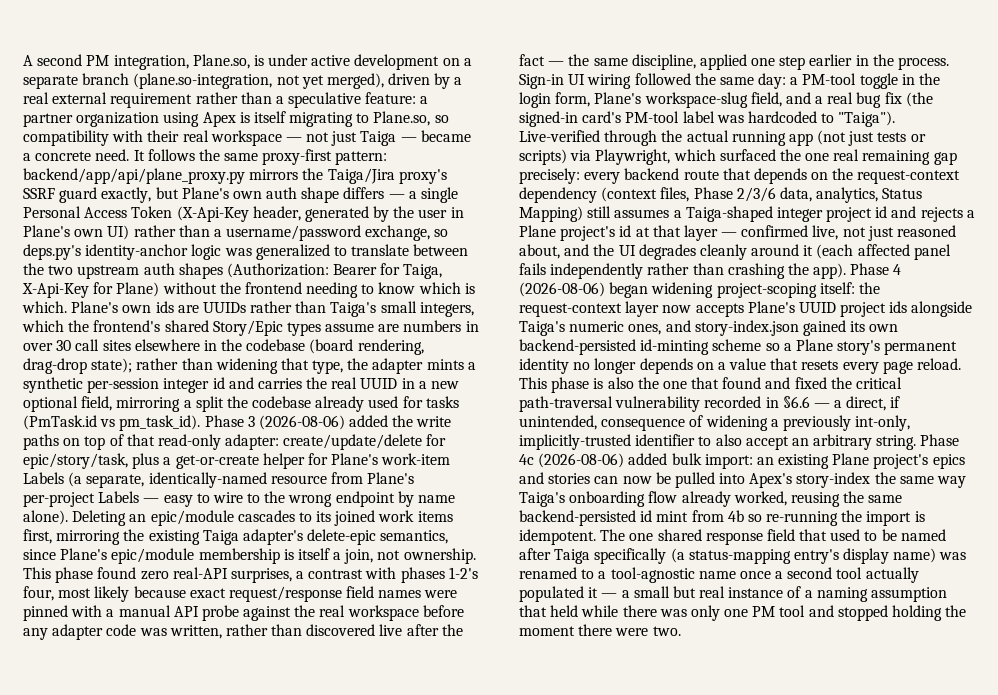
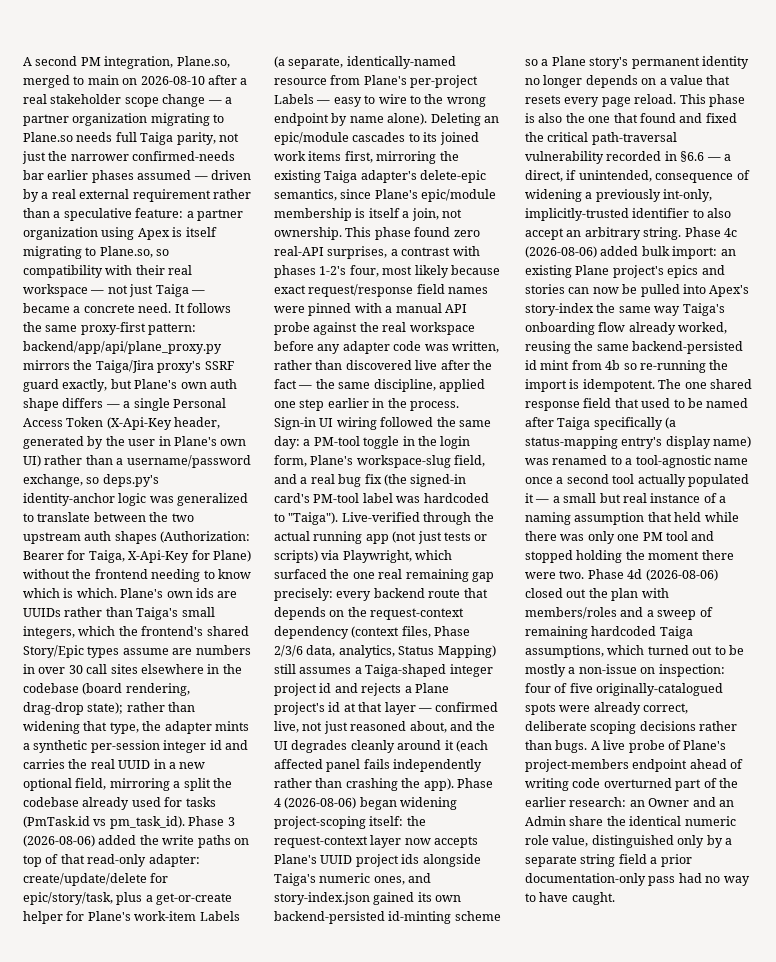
- A second PM integration, Plane.so, is under active development on a separate branch (plane.so-integration, not yet merged), driven by a real external requirement rather than a speculative feature: a partner organization using Apex is itself migrating to Plane.so, so compatibility with their real workspace — not just Taiga — became a concrete need.
+ A second PM integration, Plane.so, merged to main on 2026-08-10 after a real stakeholder scope change — a partner organization migrating to Plane.so needs full Taiga parity, not just the narrower confirmed-needs bar earlier phases assumed — driven by a real external requirement rather than a speculative feature: a partner organization using Apex is itself migrating to Plane.so, so compatibility with their real workspace — not just Taiga — became a concrete need.
+ Phase 4d (2026-08-06) closed out the plan with members/roles and a sweep of remaining hardcoded Taiga assumptions, which turned out to be mostly a non-issue on inspection: four of five originally-catalogued spots were already correct, deliberate scoping decisions rather than bugs. A live probe of Plane's project-members endpoint ahead of writing code overturned part of the earlier research: an Owner and an Admin share the identical numeric role value, distinguished only by a separate string field a prior documentation-only pass had no way to have caught.

